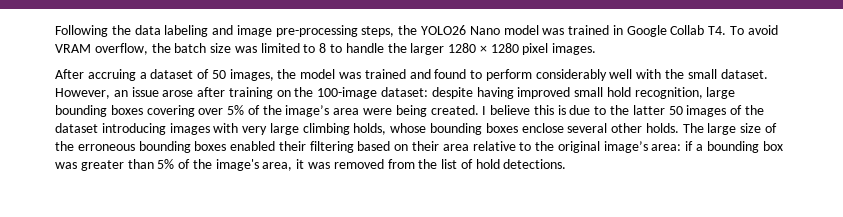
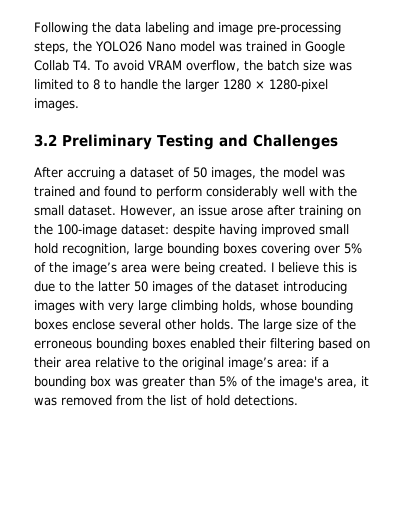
- Following the data labeling and image pre-processing steps, the YOLO26 Nano model was trained in Google Collab T4. To avoid VRAM overflow, the batch size was limited to 8 to handle the larger 1280 × 1280 pixel images.
+ Following the data labeling and image pre-processing steps, the YOLO26 Nano model was trained in Google Collab T4. To avoid VRAM overflow, the batch size was limited to 8 to handle the larger 1280 × 1280-pixel images.
+ 3.2 Preliminary Testing and Challenges

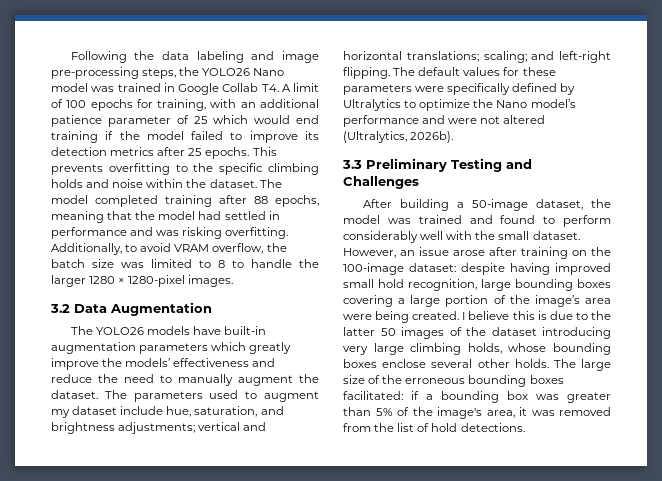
- Following the data labeling and image pre-processing steps, the YOLO26 Nano model was trained in Google Collab T4. To avoid VRAM overflow, the batch size was limited to 8 to handle the larger 1280 × 1280-pixel images.
+ Following the data labeling and image pre-processing steps, the YOLO26 Nano model was trained in Google Collab T4. A limit of 100 epochs for training, with an additional patience parameter of 25 which would end training if the model failed to improve its detection metrics after 25 epochs. This prevents overfitting to the specific climbing holds and noise within the dataset. The model completed training after 88 epochs, meaning that the model had settled in performance and was risking overfitting. Additionally, to avoid VRAM overflow, the batch size was limited to 8 to handle the larger 1280 × 1280-pixel images.
- 3.2 Preliminary Testing and Challenges
+ 3.2 Data Augmentation
+ The YOLO26 models have built-in augmentation parameters which greatly improve the models’ effectiveness and reduce the need to manually augment the dataset. The parameters used to augment my dataset include hue, saturation, and brightness adjustments; vertical and horizontal translations; scaling; and left-right flipping. The default values for these parameters were specifically defined by Ultralytics to optimize the Nano model’s performance and were not altered (Ultralytics, 2026b).
+ 3.3 Preliminary Testing and Challenges
- After accruing a dataset of 50 images, the model was trained and found to perform considerably well with the small dataset.
+ After building a 50-image dataset, the model was trained and found to perform considerably well with the small dataset.
- However, an issue arose after training on the 100-image dataset: despite having improved small hold recognition, large bounding boxes covering over 5% of the image’s area were being created.
+ However, an issue arose after training on the 100-image dataset: despite having improved small hold recognition, large bounding boxes covering a large portion of the image’s area were being created.
- I believe this is due to the latter 50 images of the dataset introducing images with very large climbing holds, whose bounding boxes enclose several other holds.
+ I believe this is due to the latter 50 images of the dataset introducing very large climbing holds, whose bounding boxes enclose several other holds.
- The large size of the erroneous bounding boxes enabled their filtering based on their area relative to the original image’s area: if a bounding box was greater than 5% of the image's area, it was removed from the list of hold detections.
+ The large size of the erroneous bounding boxes facilitated: if a bounding box was greater than 5% of the image's area, it was removed from the list of hold detections.

